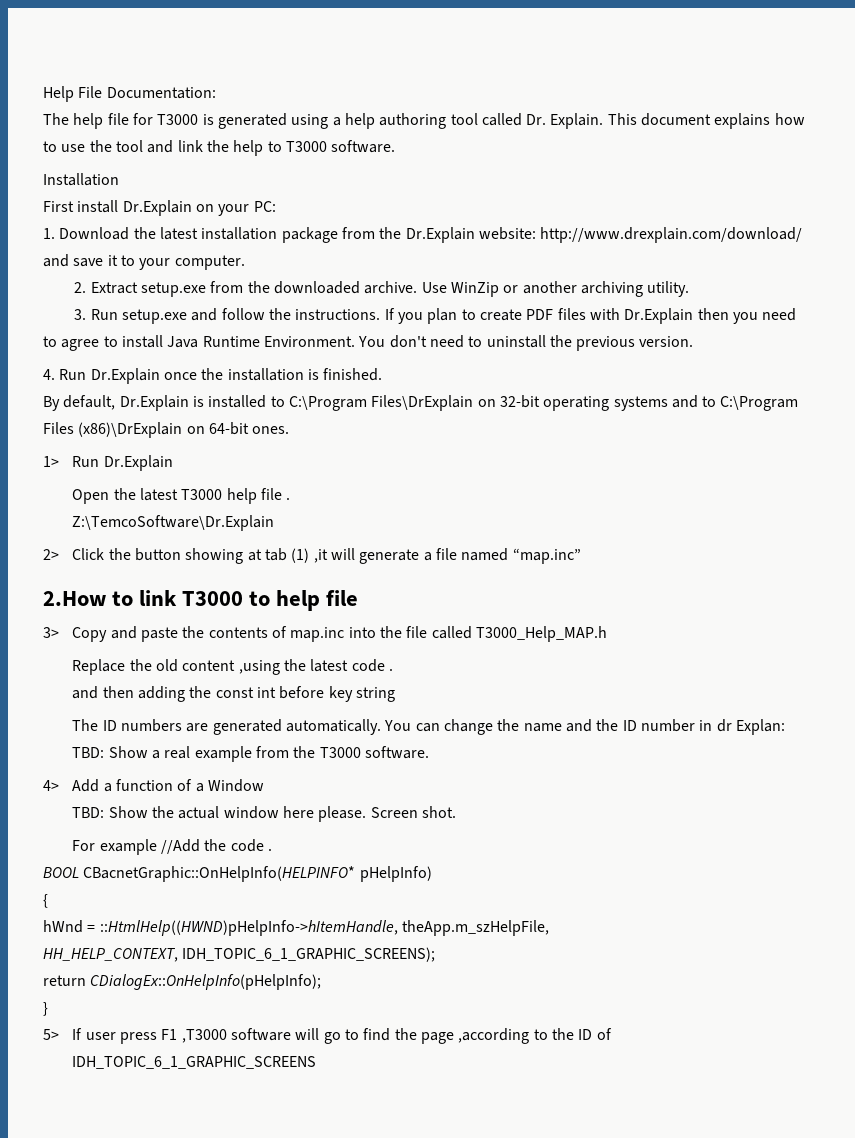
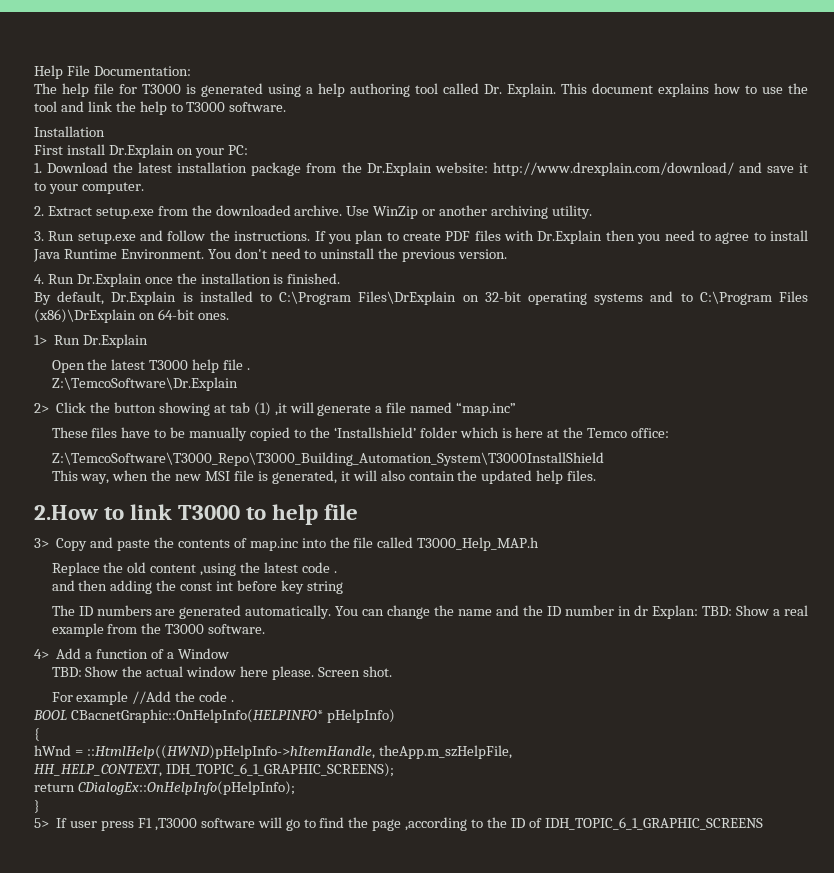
+ These files have to be manually copied to the ‘Installshield’ folder which is here at the Temco office:
+ Z:\TemcoSoftware\T3000_Repo\T3000_Building_Automation_System\T3000InstallShield
+ This way, when the new MSI file is generated, it will also contain the updated help files.

